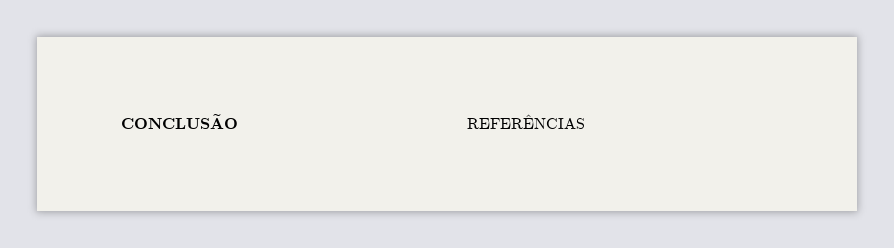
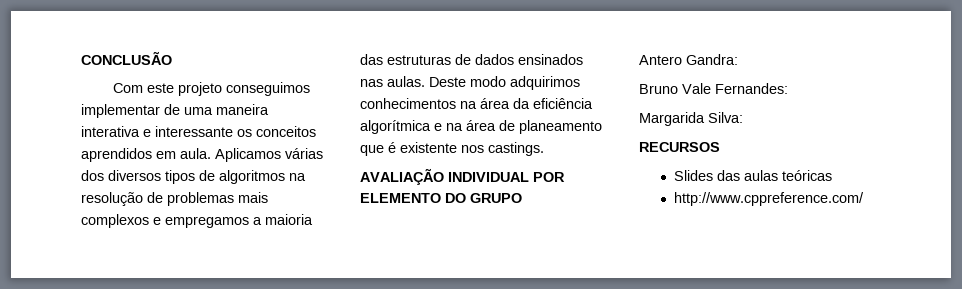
- REFERÊNCIAS
+ Com este projeto conseguimos implementar de uma maneira interativa e interessante os conceitos aprendidos em aula. Aplicamos várias dos diversos tipos de algoritmos na resolução de problemas mais complexos e empregamos a maioria das estruturas de dados ensinados nas aulas. Deste modo adquirimos conhecimentos na área da eficiência algorítmica e na área de planeamento que é existente nos castings.
+ AVALIAÇÃO INDIVIDUAL POR ELEMENTO DO GRUPO
+ Antero Gandra:
+ Bruno Vale Fernandes:
+ Margarida Silva:
+ RECURSOS
+ Slides das aulas teóricas
+ http://www.cppreference.com/

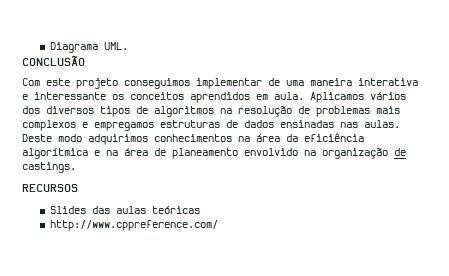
+ Diagrama UML.
- Aplicamos várias dos diversos tipos de algoritmos na resolução de problemas mais complexos e empregamos a maioria das estruturas de dados ensinados nas aulas.
+ Aplicamos vários dos diversos tipos de algoritmos na resolução de problemas mais complexos e empregamos estruturas de dados ensinadas nas aulas.
- Deste modo adquirimos conhecimentos na área da eficiência algorítmica e na área de planeamento que é existente nos castings.
- AVALIAÇÃO INDIVIDUAL POR ELEMENTO DO GRUPO
- Antero Gandra:
- Bruno Vale Fernandes:
- Margarida Silva:
+ Deste modo adquirimos conhecimentos na área da eficiência algorítmica e na área de planeamento envolvido na organização de castings.

